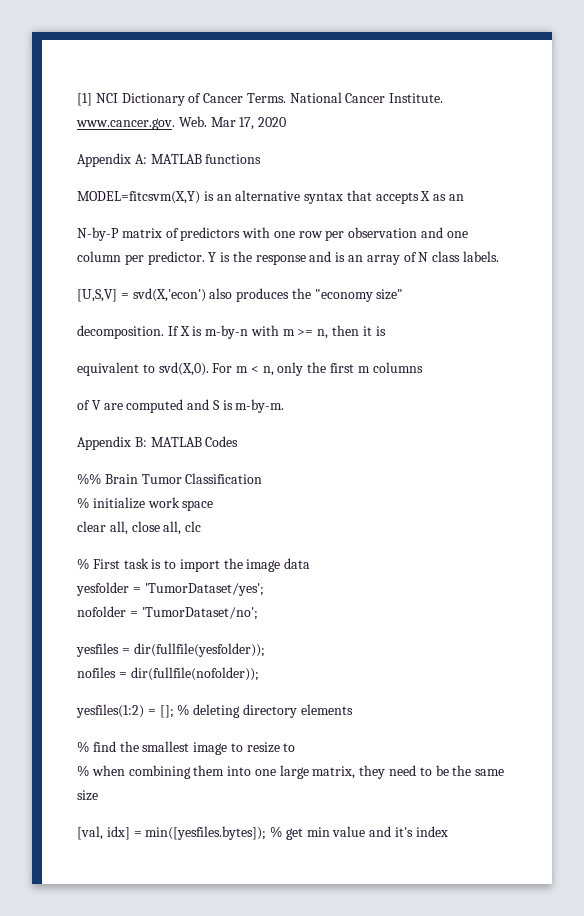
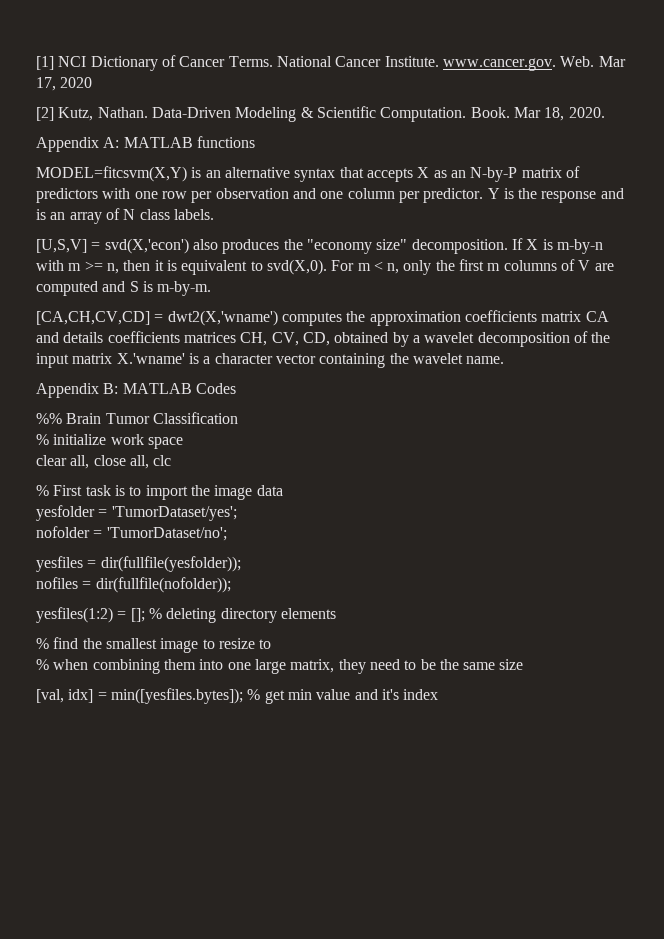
+ [2] Kutz, Nathan. Data-Driven Modeling & Scientific Computation. Book. Mar 18, 2020.
- MODEL=fitcsvm(X,Y) is an alternative syntax that accepts X as an
- N-by-P matrix of predictors with one row per observation and one column per predictor.
+ MODEL=fitcsvm(X,Y) is an alternative syntax that accepts X as an N-by-P matrix of predictors with one row per observation and one column per predictor.
- [U,S,V] = svd(X,'econ') also produces the "economy size"
- decomposition.
+ [U,S,V] = svd(X,'econ') also produces the "economy size" decomposition.
- If X is m-by-n with m >= n, then it is
- equivalent to svd(X,0).
+ If X is m-by-n with m >= n, then it is equivalent to svd(X,0).
- For m < n, only the first m columns
- of V are computed and S is m-by-m.
+ For m < n, only the first m columns of V are computed and S is m-by-m.
+ [CA,CH,CV,CD] = dwt2(X,'wname') computes the approximation coefficients matrix CA and details coefficients matrices CH, CV, CD, obtained by a wavelet decomposition of the input matrix X.'wname' is a character vector containing the wavelet name.

